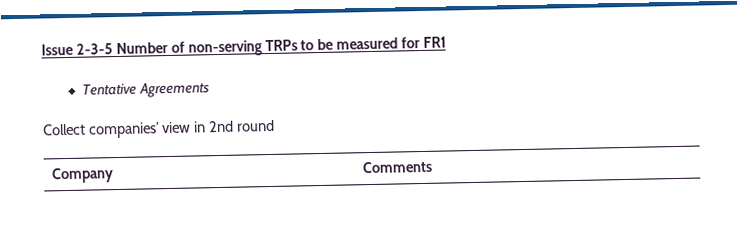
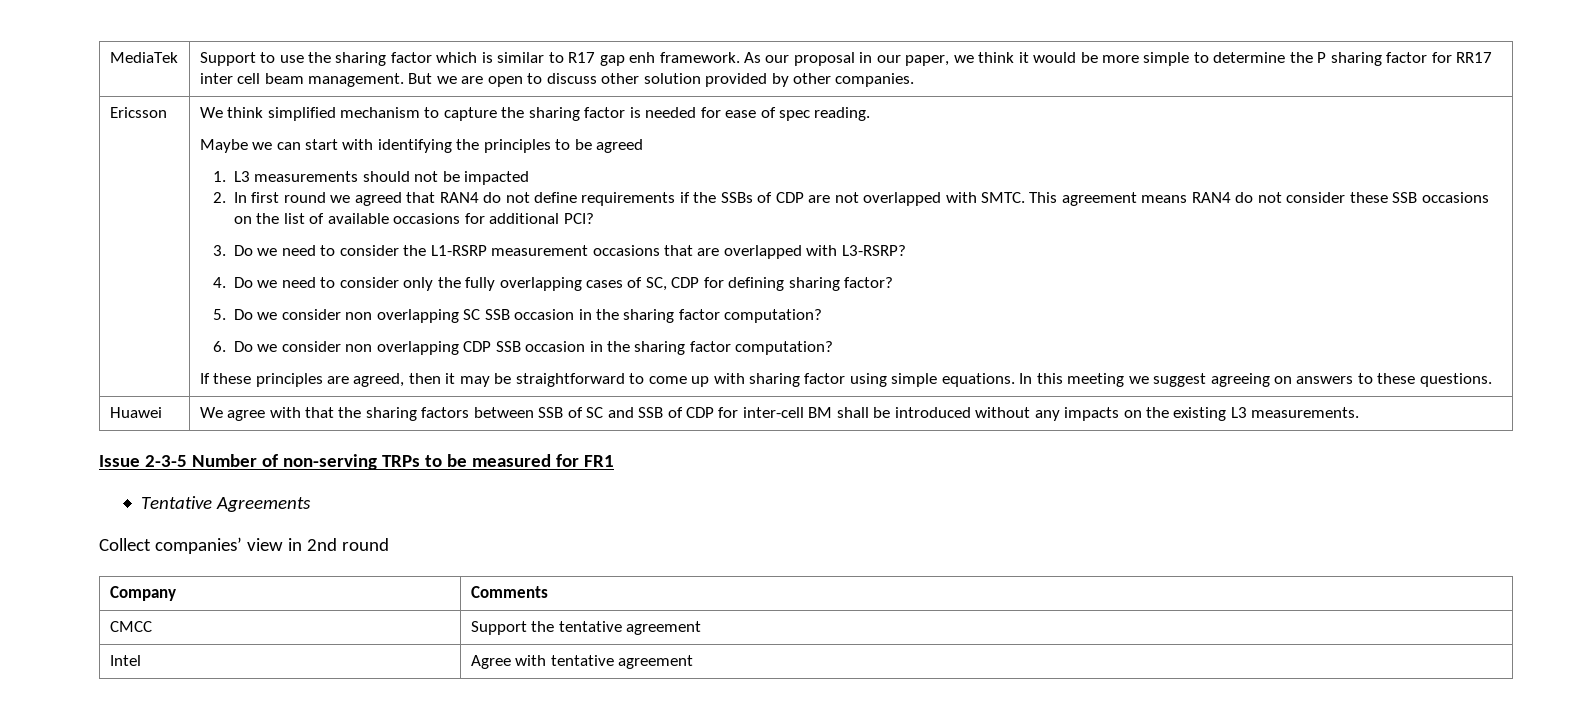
+ MediaTek | Support to use the sharing factor which is similar to R17 gap enh framework. As our proposal in our paper, we think it would be more simple to determine the P sharing factor for RR17 inter cell beam management. But we are open to discuss other solution provided by other companies.
+ Ericsson | We think simplified mechanism to capture the sharing factor is needed for ease of spec reading.
+ Maybe we can start with identifying the principles to be agreed
+ 1. L3 measurements should not be impacted
+ 2. In first round we agreed that RAN4 do not define requirements if the SSBs of CDP are not overlapped with SMTC. This agreement means RAN4 do not consider these SSB occasions on the list of available occasions for additional PCI?
+ 3. Do we need to consider the L1-RSRP measurement occasions that are overlapped with L3-RSRP?
+ 4. Do we need to consider only the fully overlapping cases of SC, CDP for defining sharing factor?
+ 5. Do we consider non overlapping SC SSB occasion in the sharing factor computation?
+ 6. Do we consider non overlapping CDP SSB occasion in the sharing factor computation?
+ If these principles are agreed, then it may be straightforward to come up with sharing factor using simple equations. In this meeting we suggest agreeing on answers to these questions.
+ Huawei | We agree with that the sharing factors between SSB of SC and SSB of CDP for inter-cell BM shall be introduced without any impacts on the existing L3 measurements.
+ CMCC | Support the tentative agreement
+ Intel | Agree with tentative agreement

